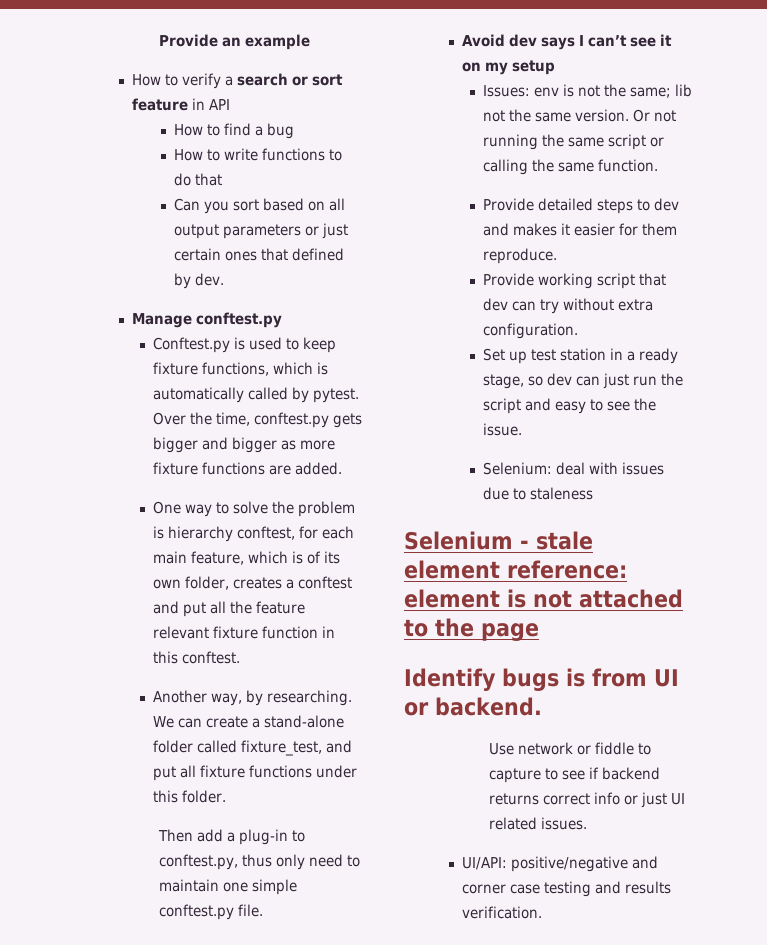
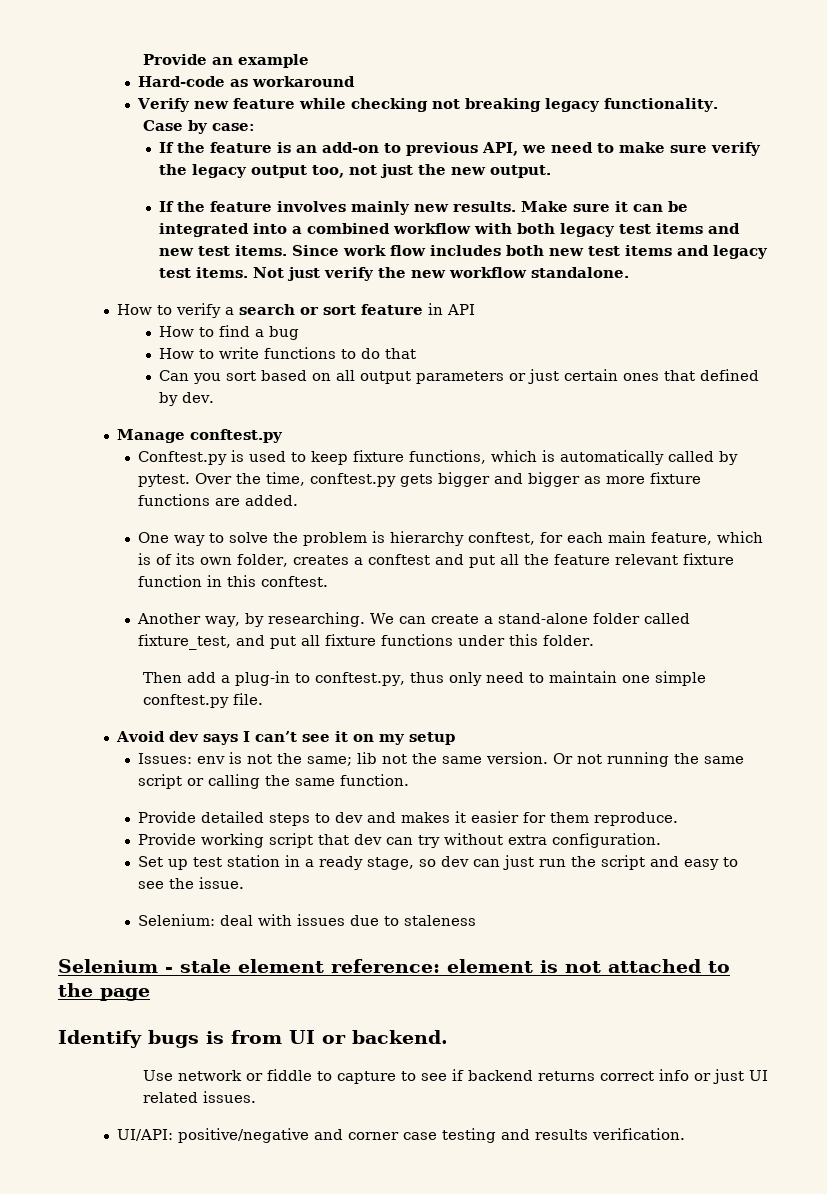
+ Hard-code as workaround
+ Verify new feature while checking not breaking legacy functionality.
+ Case by case:
+ If the feature is an add-on to previous API, we need to make sure verify the legacy output too, not just the new output.
+ If the feature involves mainly new results. Make sure it can be integrated into a combined workflow with both legacy test items and new test items. Since work flow includes both new test items and legacy test items. Not just verify the new workflow standalone.

